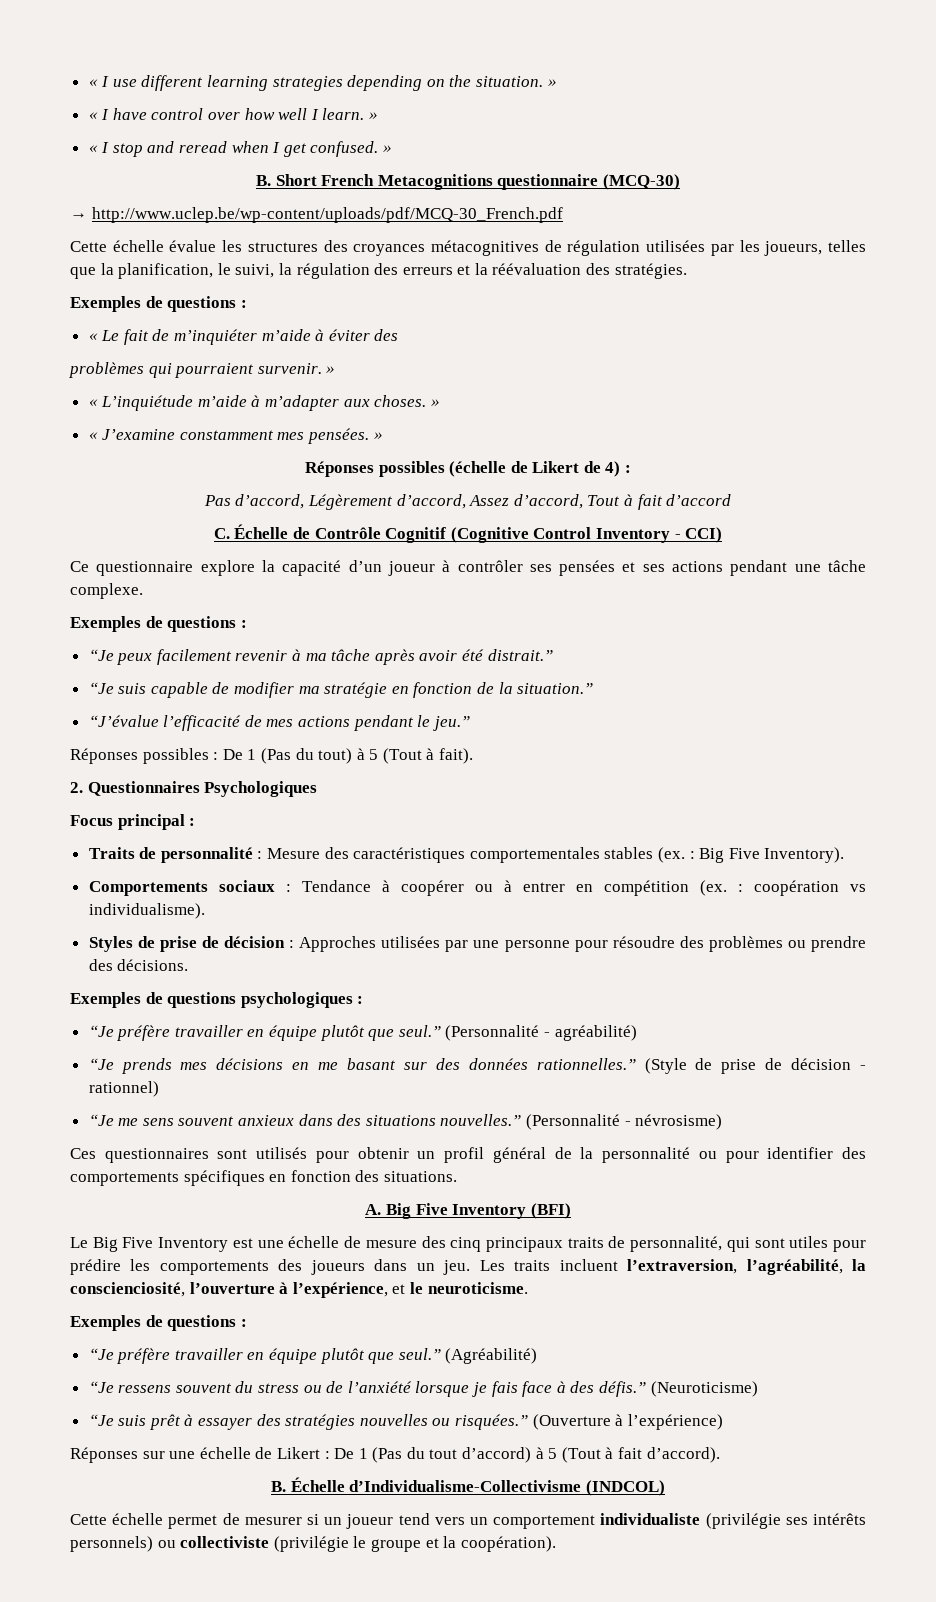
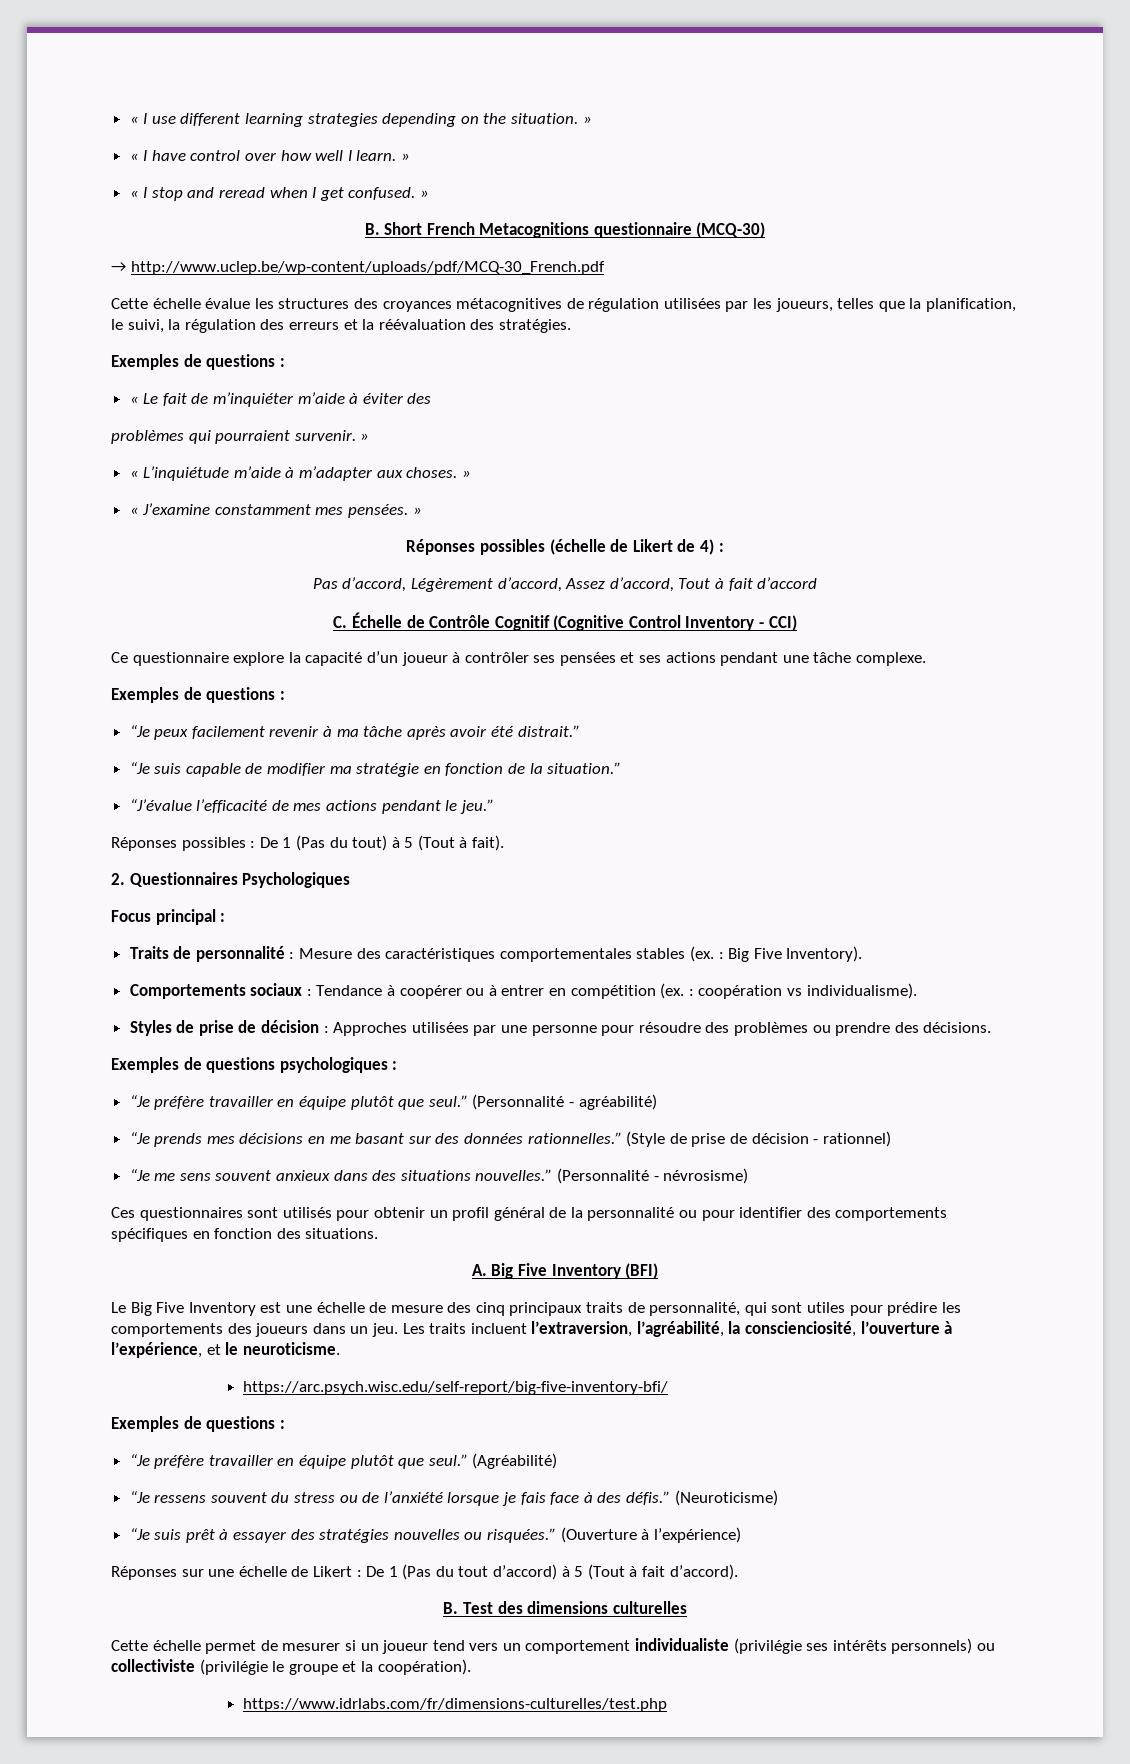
+ https://arc.psych.wisc.edu/self-report/big-five-inventory-bfi/
- B. Échelle d’Individualisme-Collectivisme (INDCOL)
+ B. Test des dimensions culturelles
+ https://www.idrlabs.com/fr/dimensions-culturelles/test.php

